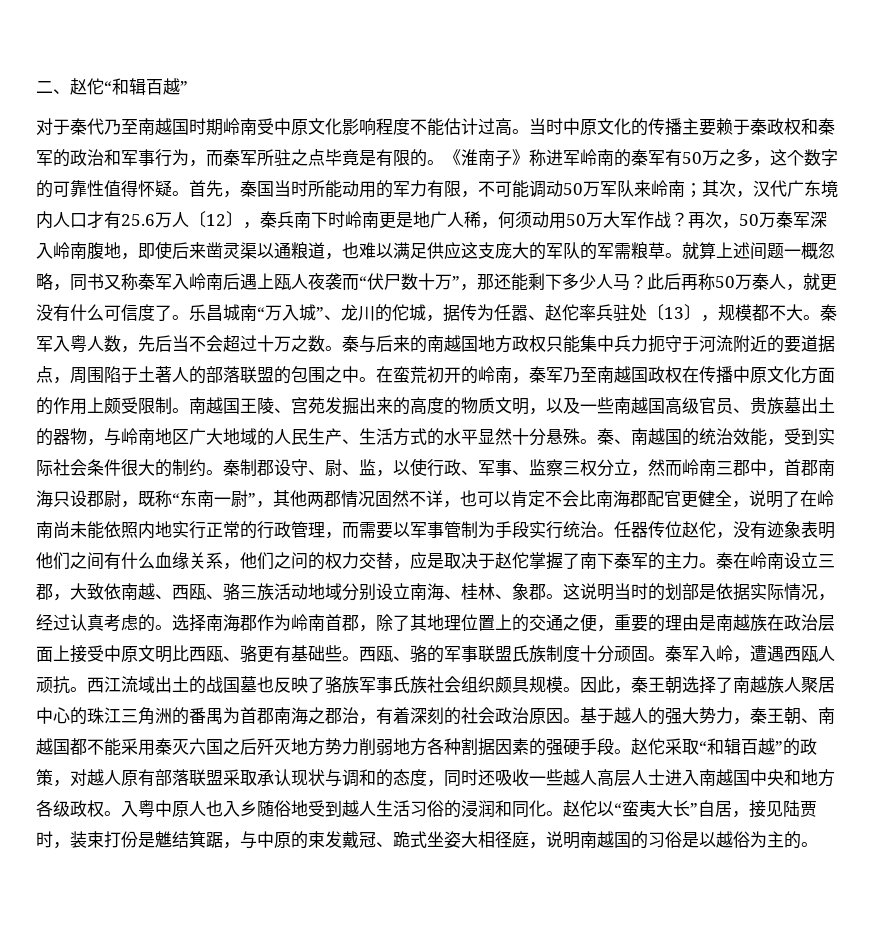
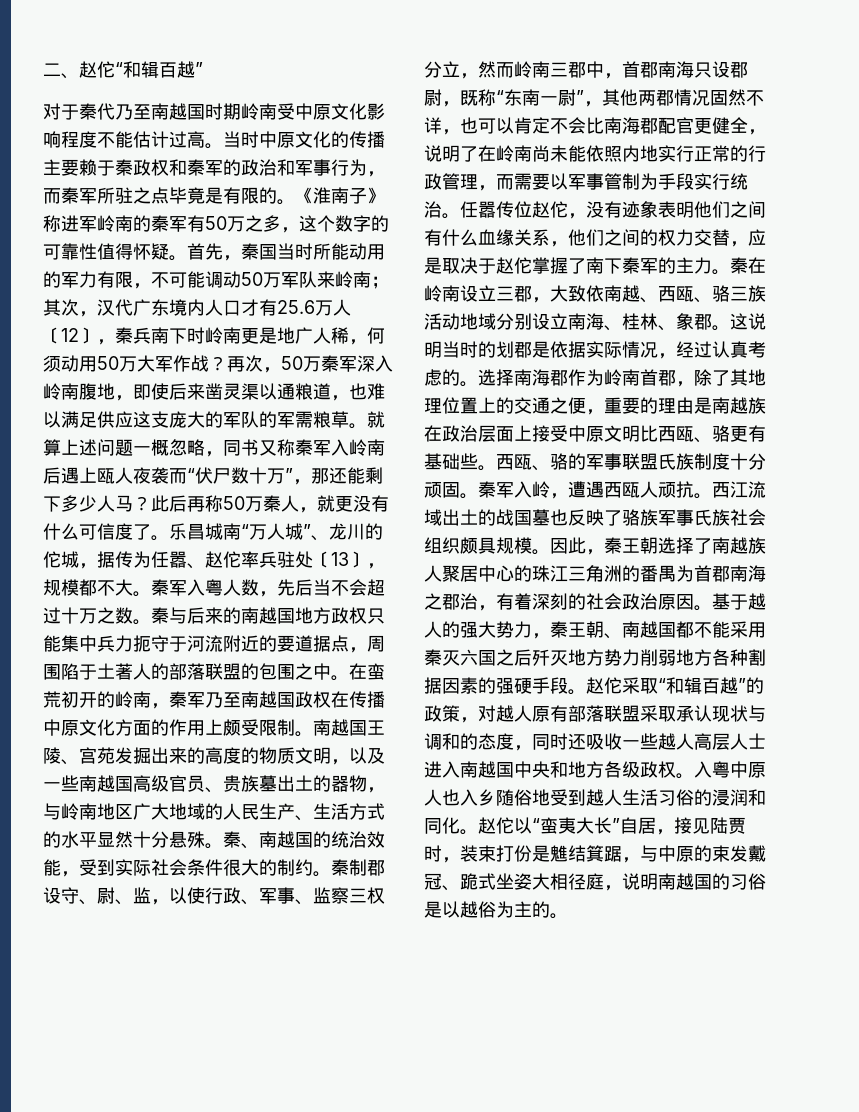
- 就算上述间题一概忽略，同书又称秦军入岭南后遇上瓯人夜袭而“伏尸数十万”，那还能剩下多少人马？
+ 就算上述问题一概忽略，同书又称秦军入岭南后遇上瓯人夜袭而“伏尸数十万”，那还能剩下多少人马？
- 乐昌城南“万入城”、龙川的佗城，据传为任嚣、赵佗率兵驻处〔13〕，规模都不大。
+ 乐昌城南“万人城”、龙川的佗城，据传为任嚣、赵佗率兵驻处〔13〕，规模都不大。
- 任器传位赵佗，没有迹象表明他们之间有什么血缘关系，他们之问的权力交替，应是取决于赵佗掌握了南下秦军的主力。
+ 任嚣传位赵佗，没有迹象表明他们之间有什么血缘关系，他们之间的权力交替，应是取决于赵佗掌握了南下秦军的主力。
- 这说明当时的划部是依据实际情况，经过认真考虑的。
+ 这说明当时的划郡是依据实际情况，经过认真考虑的。

